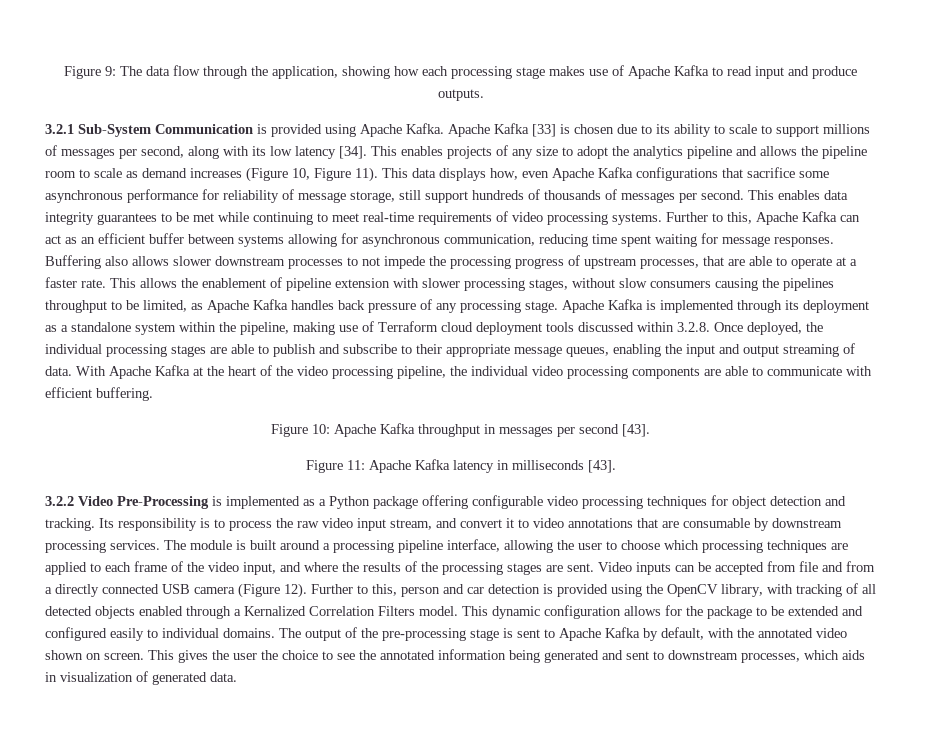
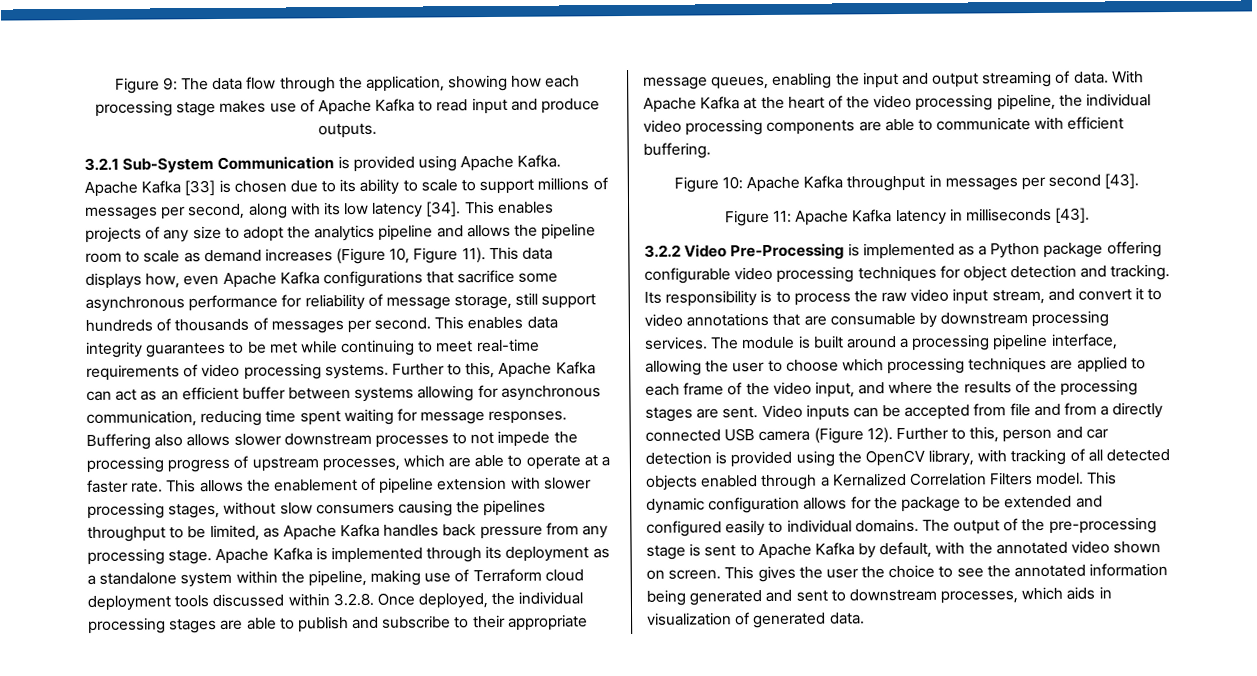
- Buffering also allows slower downstream processes to not impede the processing progress of upstream processes, that are able to operate at a faster rate.
+ Buffering also allows slower downstream processes to not impede the processing progress of upstream processes, which are able to operate at a faster rate.
- This allows the enablement of pipeline extension with slower processing stages, without slow consumers causing the pipelines throughput to be limited, as Apache Kafka handles back pressure of any processing stage.
+ This allows the enablement of pipeline extension with slower processing stages, without slow consumers causing the pipelines throughput to be limited, as Apache Kafka handles back pressure from any processing stage.

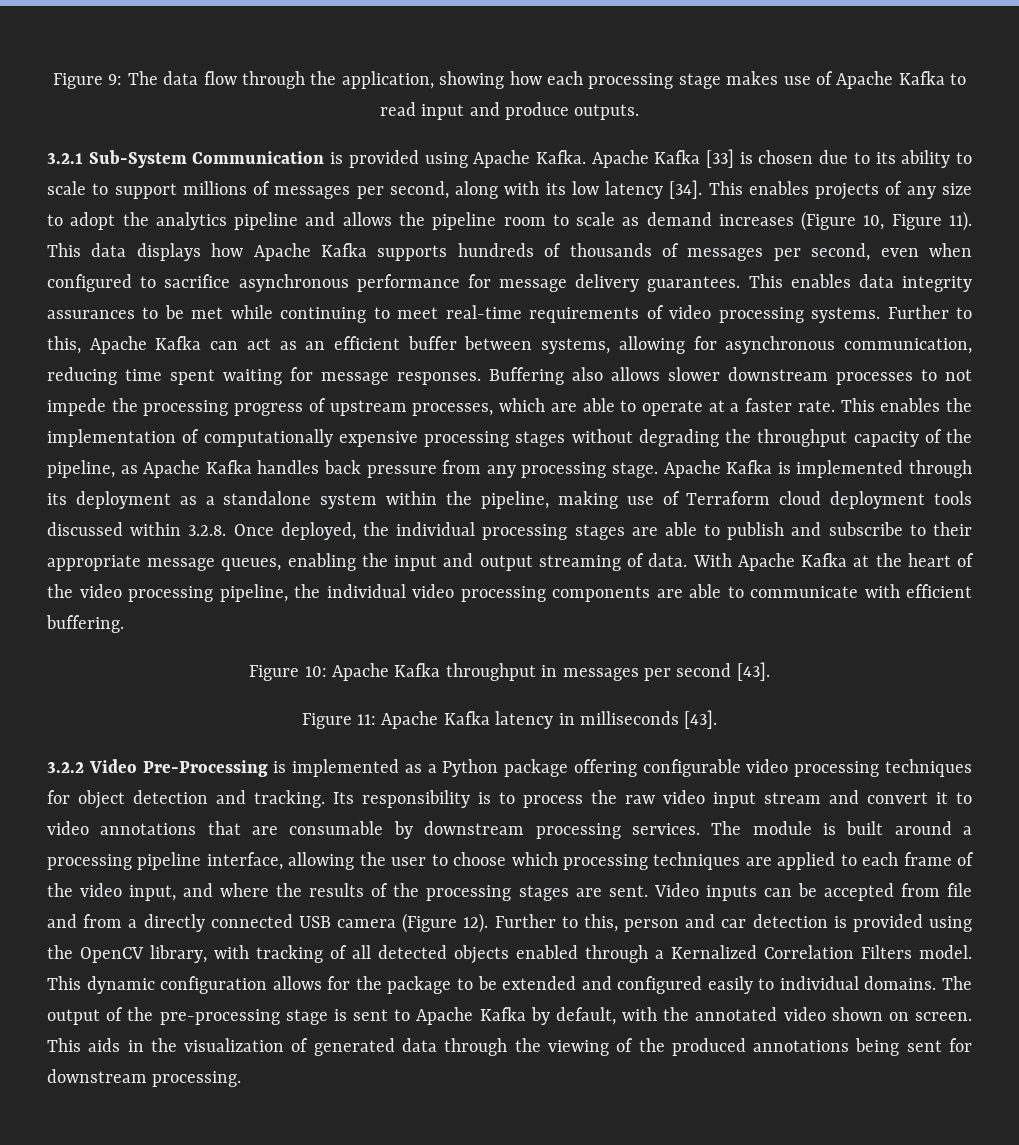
- This data displays how, even Apache Kafka configurations that sacrifice some asynchronous performance for reliability of message storage, still support hundreds of thousands of messages per second.
+ This data displays how Apache Kafka supports hundreds of thousands of messages per second, even when configured to sacrifice asynchronous performance for message delivery guarantees.
- This enables data integrity guarantees to be met while continuing to meet real-time requirements of video processing systems.
+ This enables data integrity assurances to be met while continuing to meet real-time requirements of video processing systems.
- Further to this, Apache Kafka can act as an efficient buffer between systems allowing for asynchronous communication, reducing time spent waiting for message responses.
+ Further to this, Apache Kafka can act as an efficient buffer between systems, allowing for asynchronous communication, reducing time spent waiting for message responses.
- This allows the enablement of pipeline extension with slower processing stages, without slow consumers causing the pipelines throughput to be limited, as Apache Kafka handles back pressure from any processing stage.
+ This enables the implementation of computationally expensive processing stages without degrading the throughput capacity of the pipeline, as Apache Kafka handles back pressure from any processing stage.
- Its responsibility is to process the raw video input stream, and convert it to video annotations that are consumable by downstream processing services.
+ Its responsibility is to process the raw video input stream and convert it to video annotations that are consumable by downstream processing services.
- This gives the user the choice to see the annotated information being generated and sent to downstream processes, which aids in visualization of generated data.
+ This aids in the visualization of generated data through the viewing of the produced annotations being sent for downstream processing.

